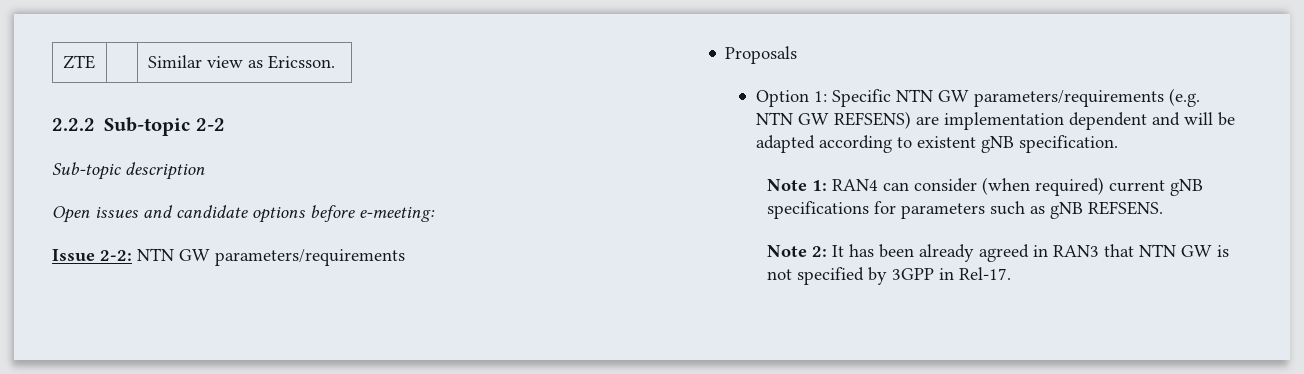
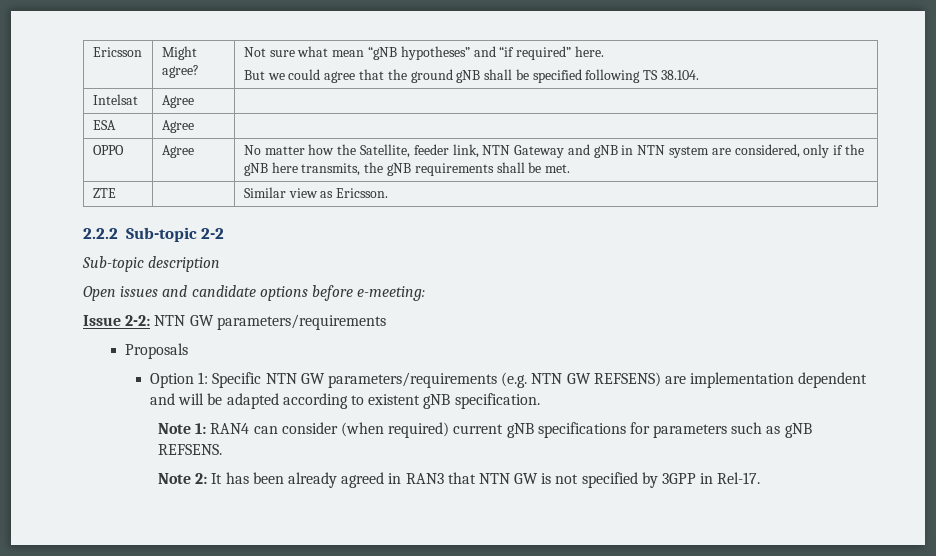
+ Ericsson | Might agree? | Not sure what mean “gNB hypotheses” and “if required” here.
+ But we could agree that the ground gNB shall be specified following TS 38.104.
+ Intelsat | Agree |
+ ESA | Agree |
+ OPPO | Agree | No matter how the Satellite, feeder link, NTN Gateway and gNB in NTN system are considered, only if the gNB here transmits, the gNB requirements shall be met.

